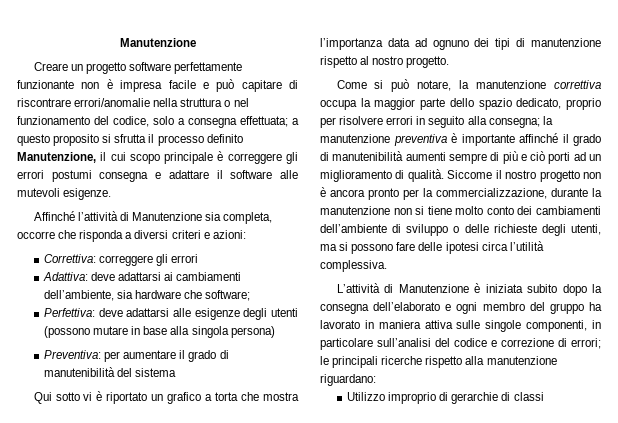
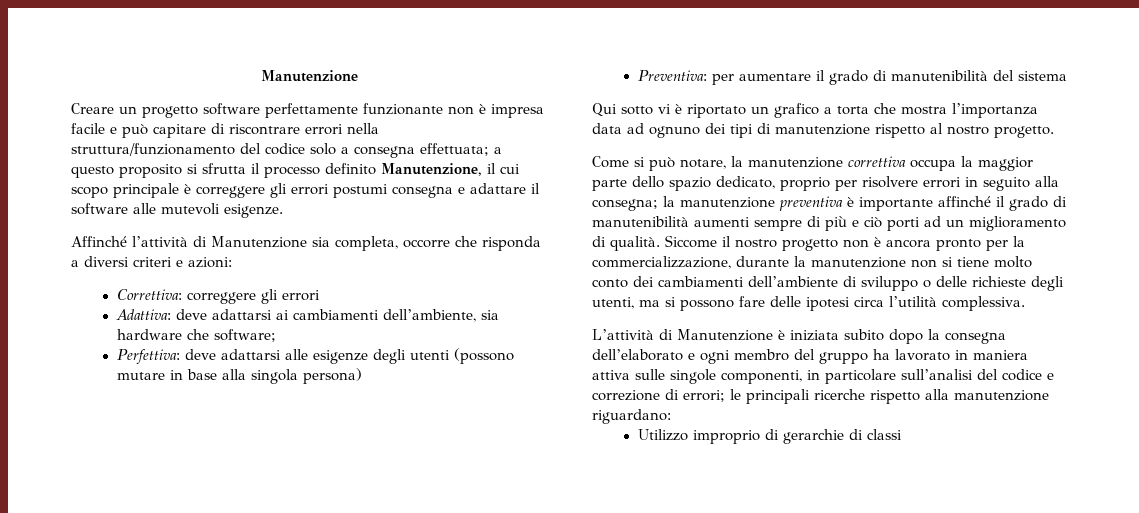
- Creare un progetto software perfettamente funzionante non è impresa facile e può capitare di riscontrare errori/anomalie nella struttura o nel funzionamento del codice, solo a consegna effettuata; a questo proposito si sfrutta il processo definito Manutenzione, il cui scopo principale è correggere gli errori postumi consegna e adattare il software alle mutevoli esigenze.
+ Creare un progetto software perfettamente funzionante non è impresa facile e può capitare di riscontrare errori nella struttura/funzionamento del codice solo a consegna effettuata; a questo proposito si sfrutta il processo definito Manutenzione, il cui scopo principale è correggere gli errori postumi consegna e adattare il software alle mutevoli esigenze.

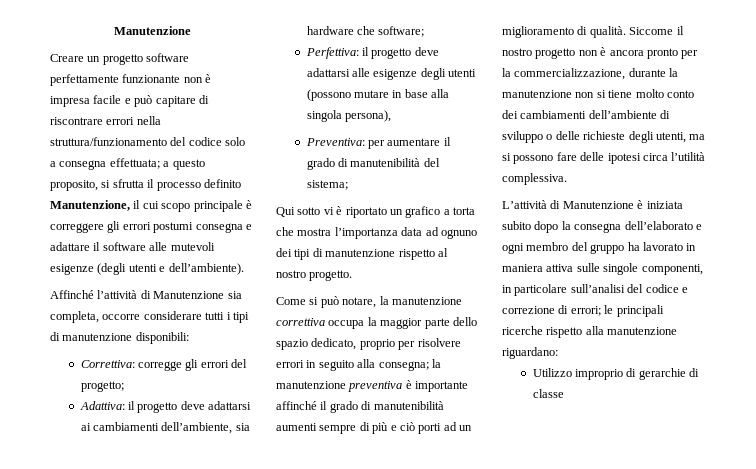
- Creare un progetto software perfettamente funzionante non è impresa facile e può capitare di riscontrare errori nella struttura/funzionamento del codice solo a consegna effettuata; a questo proposito si sfrutta il processo definito Manutenzione, il cui scopo principale è correggere gli errori postumi consegna e adattare il software alle mutevoli esigenze.
+ Creare un progetto software perfettamente funzionante non è impresa facile e può capitare di riscontrare errori nella struttura/funzionamento del codice solo a consegna effettuata; a questo proposito, si sfrutta il processo definito Manutenzione, il cui scopo principale è correggere gli errori postumi consegna e adattare il software alle mutevoli esigenze (degli utenti e dell’ambiente).
- Affinché l’attività di Manutenzione sia completa, occorre che risponda a diversi criteri e azioni:
+ Affinché l’attività di Manutenzione sia completa, occorre considerare tutti i tipi di manutenzione disponibili:
- Correttiva: correggere gli errori
+ Correttiva: corregge gli errori del progetto;
- Adattiva: deve adattarsi ai cambiamenti dell’ambiente, sia hardware che software;
+ Adattiva: il progetto deve adattarsi ai cambiamenti dell’ambiente, sia hardware che software;
- Perfettiva: deve adattarsi alle esigenze degli utenti (possono mutare in base alla singola persona)
+ Perfettiva: il progetto deve adattarsi alle esigenze degli utenti (possono mutare in base alla singola persona),
- Preventiva: per aumentare il grado di manutenibilità del sistema
+ Preventiva: per aumentare il grado di manutenibilità del sistema;
- Utilizzo improprio di gerarchie di classi
+ Utilizzo improprio di gerarchie di classe

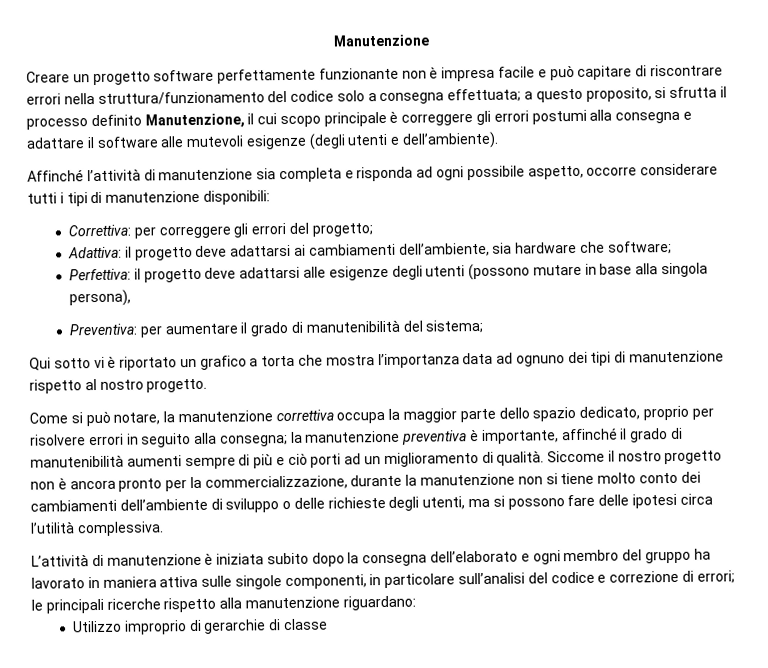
- Creare un progetto software perfettamente funzionante non è impresa facile e può capitare di riscontrare errori nella struttura/funzionamento del codice solo a consegna effettuata; a questo proposito, si sfrutta il processo definito Manutenzione, il cui scopo principale è correggere gli errori postumi consegna e adattare il software alle mutevoli esigenze (degli utenti e dell’ambiente).
+ Creare un progetto software perfettamente funzionante non è impresa facile e può capitare di riscontrare errori nella struttura/funzionamento del codice solo a consegna effettuata; a questo proposito, si sfrutta il processo definito Manutenzione, il cui scopo principale è correggere gli errori postumi alla consegna e adattare il software alle mutevoli esigenze (degli utenti e dell’ambiente).
- Affinché l’attività di Manutenzione sia completa, occorre considerare tutti i tipi di manutenzione disponibili:
+ Affinché l’attività di manutenzione sia completa e risponda ad ogni possibile aspetto, occorre considerare tutti i tipi di manutenzione disponibili:
- Correttiva: corregge gli errori del progetto;
+ Correttiva: per correggere gli errori del progetto;
- Come si può notare, la manutenzione correttiva occupa la maggior parte dello spazio dedicato, proprio per risolvere errori in seguito alla consegna; la manutenzione preventiva è importante affinché il grado di manutenibilità aumenti sempre di più e ciò porti ad un miglioramento di qualità.
+ Come si può notare, la manutenzione correttiva occupa la maggior parte dello spazio dedicato, proprio per risolvere errori in seguito alla consegna; la manutenzione preventiva è importante, affinché il grado di manutenibilità aumenti sempre di più e ciò porti ad un miglioramento di qualità.
- L’attività di Manutenzione è iniziata subito dopo la consegna dell’elaborato e ogni membro del gruppo ha lavorato in maniera attiva sulle singole componenti, in particolare sull’analisi del codice e correzione di errori; le principali ricerche rispetto alla manutenzione riguardano:
+ L’attività di manutenzione è iniziata subito dopo la consegna dell’elaborato e ogni membro del gruppo ha lavorato in maniera attiva sulle singole componenti, in particolare sull’analisi del codice e correzione di errori; le principali ricerche rispetto alla manutenzione riguardano:

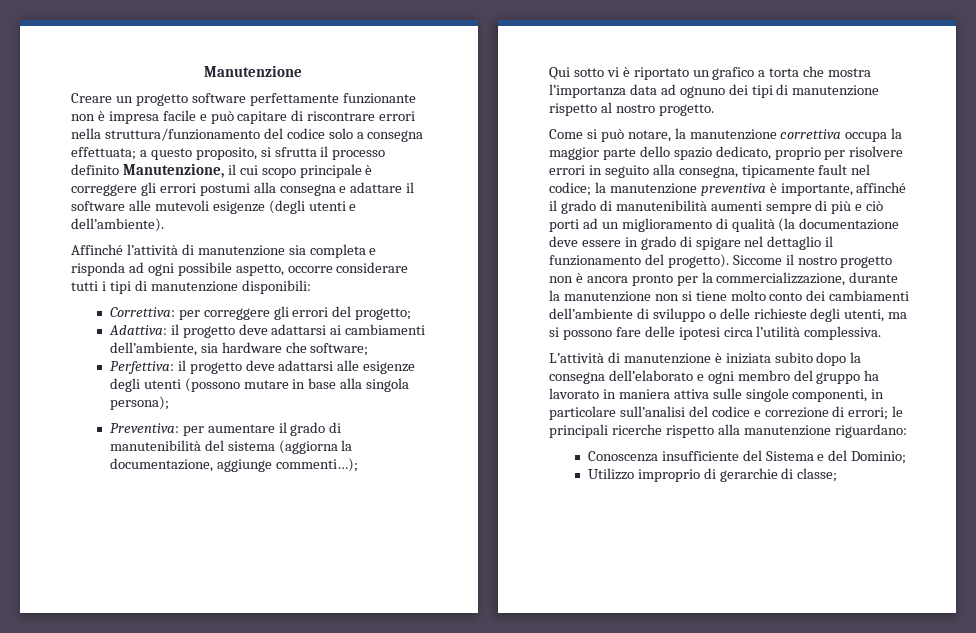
- Perfettiva: il progetto deve adattarsi alle esigenze degli utenti (possono mutare in base alla singola persona),
+ Perfettiva: il progetto deve adattarsi alle esigenze degli utenti (possono mutare in base alla singola persona);
- Preventiva: per aumentare il grado di manutenibilità del sistema;
+ Preventiva: per aumentare il grado di manutenibilità del sistema (aggiorna la documentazione, aggiunge commenti…);
- Come si può notare, la manutenzione correttiva occupa la maggior parte dello spazio dedicato, proprio per risolvere errori in seguito alla consegna; la manutenzione preventiva è importante, affinché il grado di manutenibilità aumenti sempre di più e ciò porti ad un miglioramento di qualità.
+ Come si può notare, la manutenzione correttiva occupa la maggior parte dello spazio dedicato, proprio per risolvere errori in seguito alla consegna, tipicamente fault nel codice; la manutenzione preventiva è importante, affinché il grado di manutenibilità aumenti sempre di più e ciò porti ad un miglioramento di qualità (la documentazione deve essere in grado di spigare nel dettaglio il funzionamento del progetto).
+ Conoscenza insufficiente del Sistema e del Dominio;
- Utilizzo improprio di gerarchie di classe
+ Utilizzo improprio di gerarchie di classe;

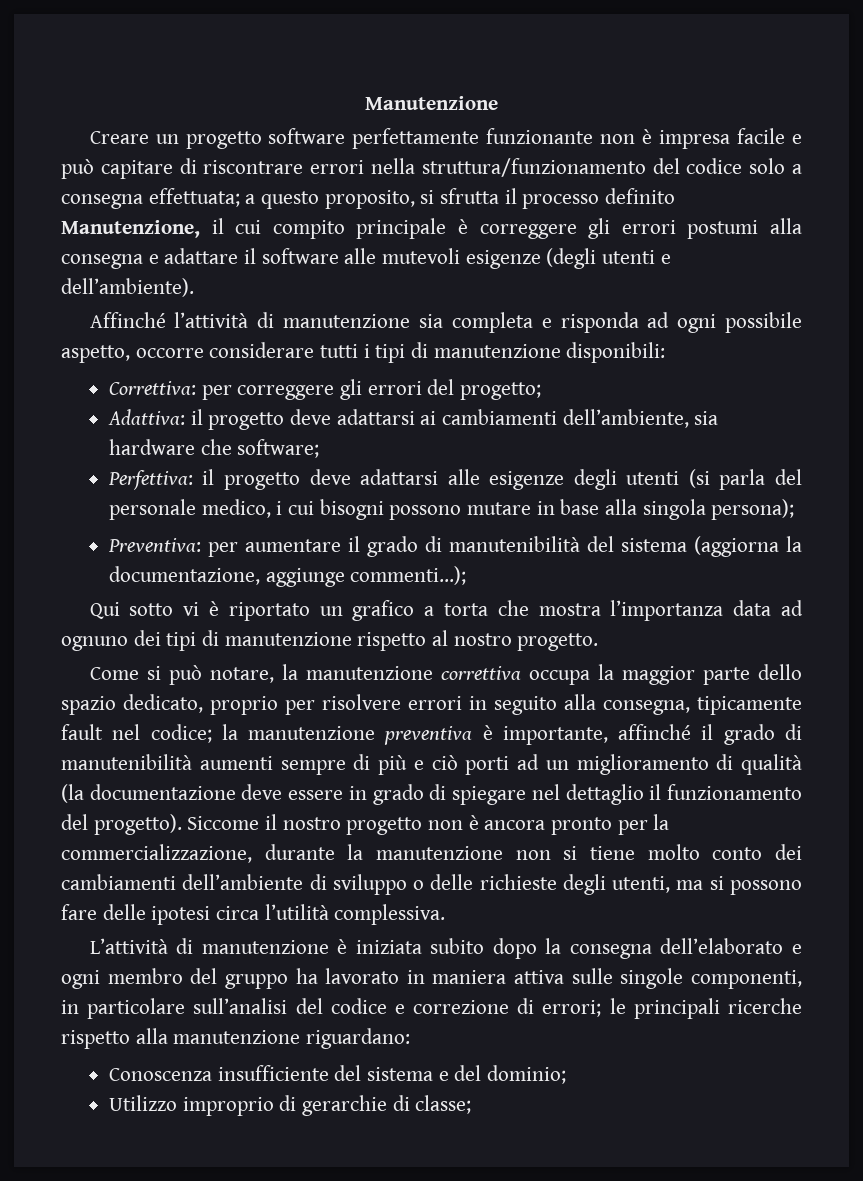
- Creare un progetto software perfettamente funzionante non è impresa facile e può capitare di riscontrare errori nella struttura/funzionamento del codice solo a consegna effettuata; a questo proposito, si sfrutta il processo definito Manutenzione, il cui scopo principale è correggere gli errori postumi alla consegna e adattare il software alle mutevoli esigenze (degli utenti e dell’ambiente).
+ Creare un progetto software perfettamente funzionante non è impresa facile e può capitare di riscontrare errori nella struttura/funzionamento del codice solo a consegna effettuata; a questo proposito, si sfrutta il processo definito Manutenzione, il cui compito principale è correggere gli errori postumi alla consegna e adattare il software alle mutevoli esigenze (degli utenti e dell’ambiente).
- Perfettiva: il progetto deve adattarsi alle esigenze degli utenti (possono mutare in base alla singola persona);
+ Perfettiva: il progetto deve adattarsi alle esigenze degli utenti (si parla del personale medico, i cui bisogni possono mutare in base alla singola persona);
- la manutenzione preventiva è importante, affinché il grado di manutenibilità aumenti sempre di più e ciò porti ad un miglioramento di qualità (la documentazione deve essere in grado di spigare nel dettaglio il funzionamento del progetto).
+ la manutenzione preventiva è importante, affinché il grado di manutenibilità aumenti sempre di più e ciò porti ad un miglioramento di qualità (la documentazione deve essere in grado di spiegare nel dettaglio il funzionamento del progetto).
- Conoscenza insufficiente del Sistema e del Dominio;
+ Conoscenza insufficiente del sistema e del dominio;

